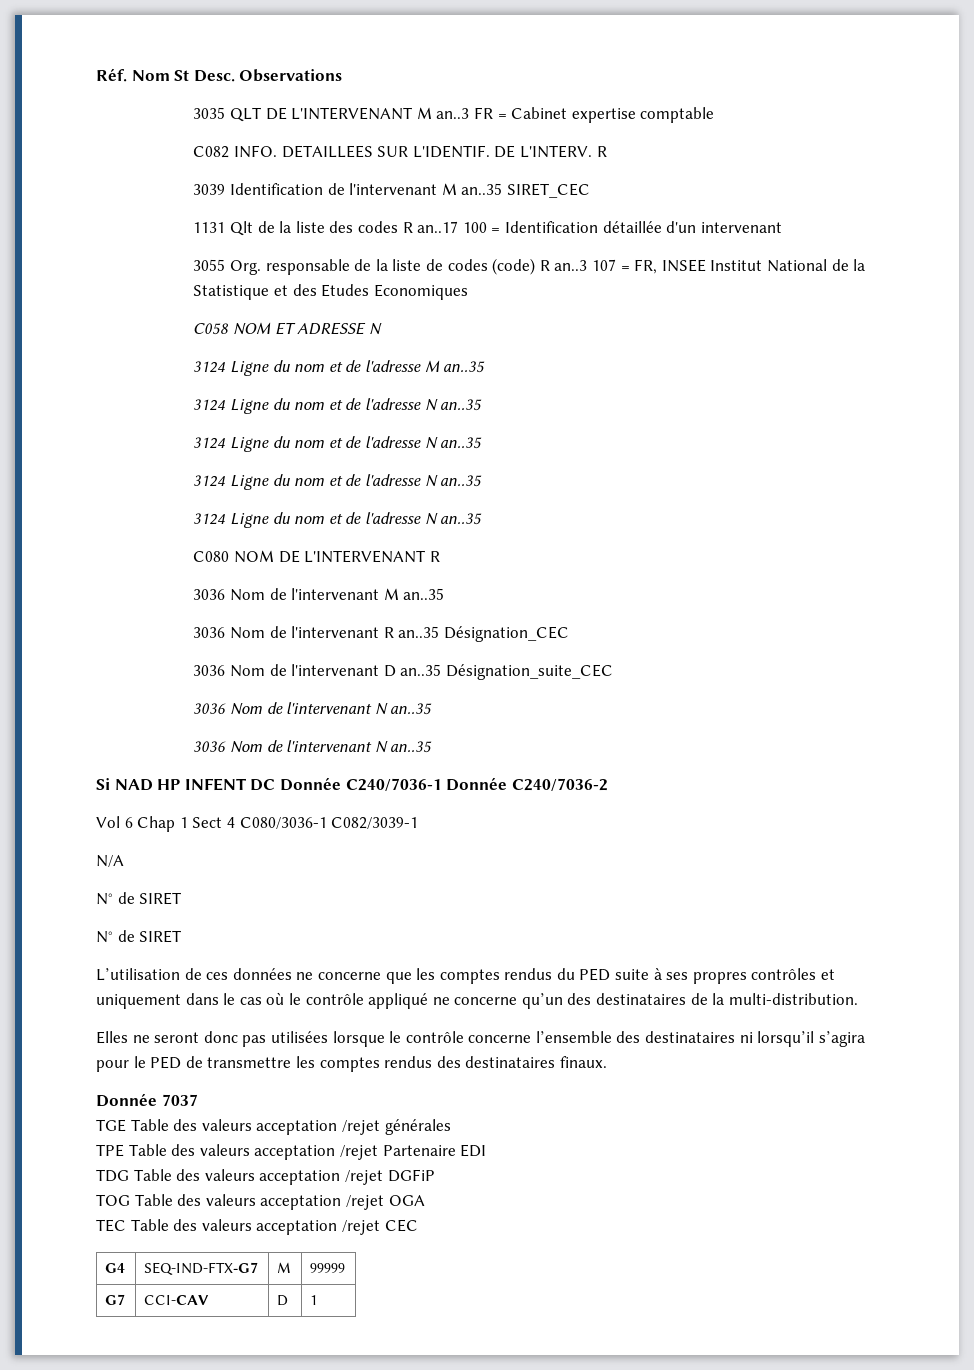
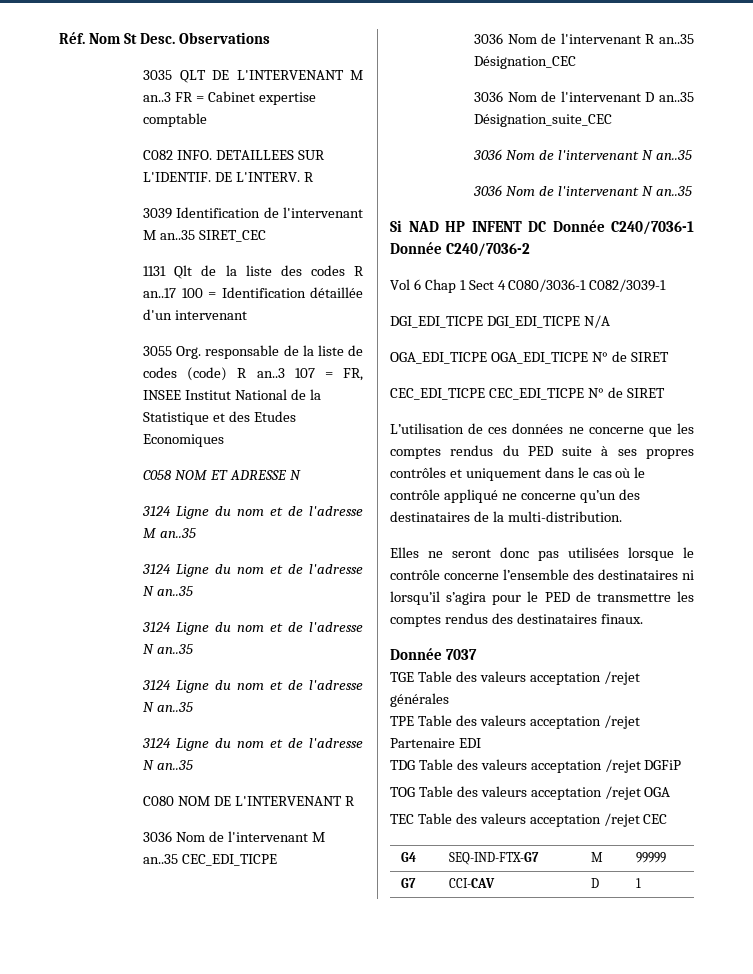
- 3036 Nom de l'intervenant M an..35
+ 3036 Nom de l'intervenant M an..35 CEC_EDI_TICPE
- N/A
- N° de SIRET
- N° de SIRET
+ DGI_EDI_TICPE DGI_EDI_TICPE N/A
+ OGA_EDI_TICPE OGA_EDI_TICPE N° de SIRET
+ CEC_EDI_TICPE CEC_EDI_TICPE N° de SIRET

